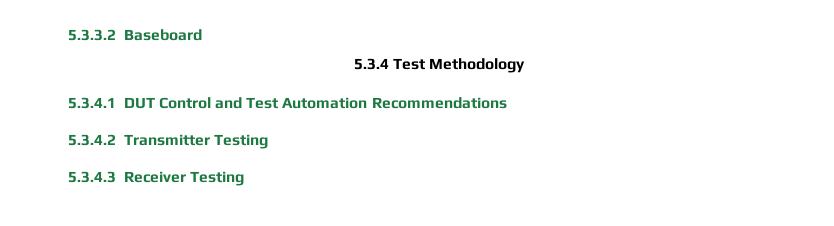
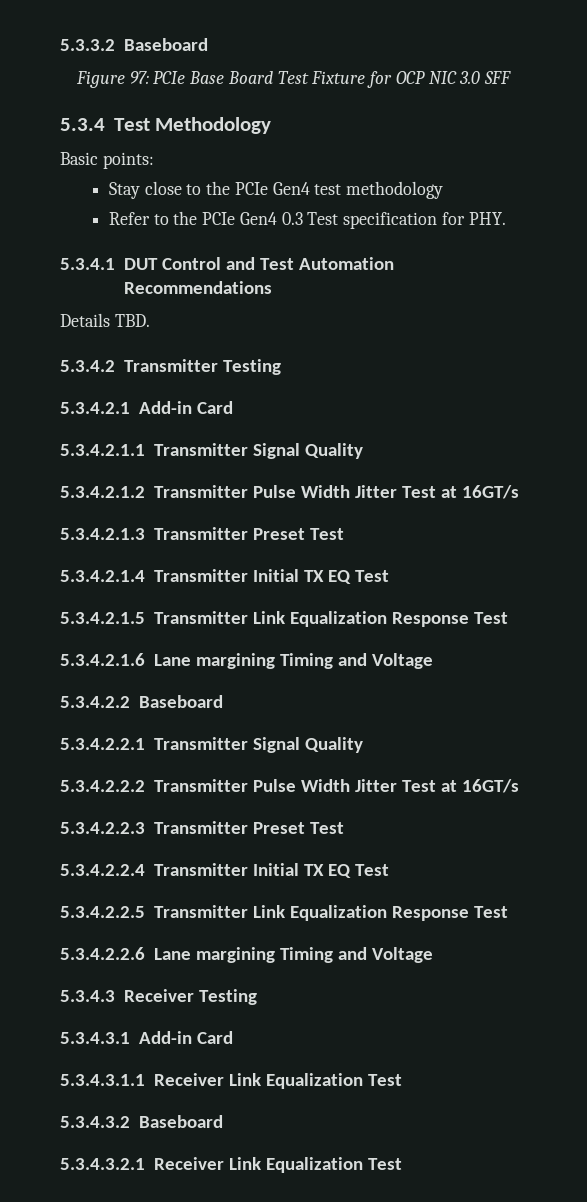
+ Figure 97: PCIe Base Board Test Fixture for OCP NIC 3.0 SFF
  5.3.4 Test Methodology
+ Basic points:
+ Stay close to the PCIe Gen4 test methodology
+ Refer to the PCIe Gen4 0.3 Test specification for PHY.
+ Details TBD.
+ 5.3.4.2.1 Add-in Card
+ 5.3.4.2.1.1 Transmitter Signal Quality
+ 5.3.4.2.1.2 Transmitter Pulse Width Jitter Test at 16GT/s
+ 5.3.4.2.1.3 Transmitter Preset Test
+ 5.3.4.2.1.4 Transmitter Initial TX EQ Test
+ 5.3.4.2.1.5 Transmitter Link Equalization Response Test
+ 5.3.4.2.1.6 Lane margining Timing and Voltage
+ 5.3.4.2.2 Baseboard
+ 5.3.4.2.2.1 Transmitter Signal Quality
+ 5.3.4.2.2.2 Transmitter Pulse Width Jitter Test at 16GT/s
+ 5.3.4.2.2.3 Transmitter Preset Test
+ 5.3.4.2.2.4 Transmitter Initial TX EQ Test
+ 5.3.4.2.2.5 Transmitter Link Equalization Response Test
+ 5.3.4.2.2.6 Lane margining Timing and Voltage
  5.3.4.3 Receiver Testing
+ 5.3.4.3.1 Add-in Card
+ 5.3.4.3.1.1 Receiver Link Equalization Test
+ 5.3.4.3.2 Baseboard
+ 5.3.4.3.2.1 Receiver Link Equalization Test

